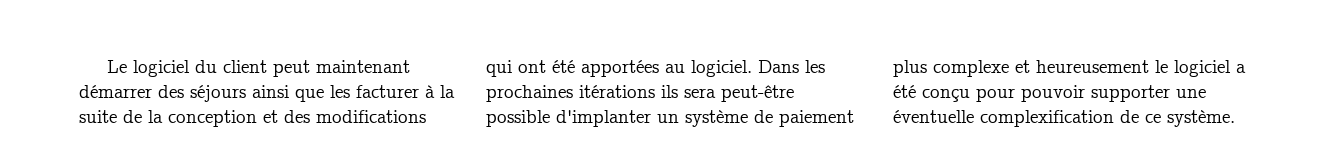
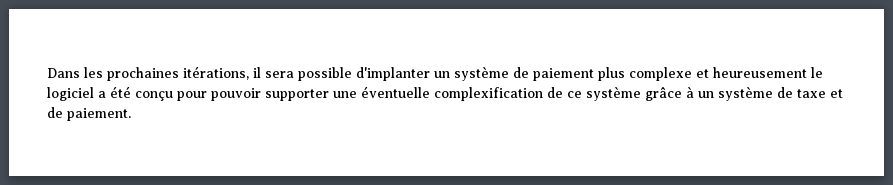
- Le logiciel du client peut maintenant démarrer des séjours ainsi que les facturer à la suite de la conception et des modifications qui ont été apportées au logiciel. Dans les prochaines itérations ils sera peut-être possible d'implanter un système de paiement plus complexe et heureusement le logiciel a été conçu pour pouvoir supporter une éventuelle complexification de ce système.
+ Dans les prochaines itérations, il sera possible d'implanter un système de paiement plus complexe et heureusement le logiciel a été conçu pour pouvoir supporter une éventuelle complexification de ce système grâce à un système de taxe et de paiement.

